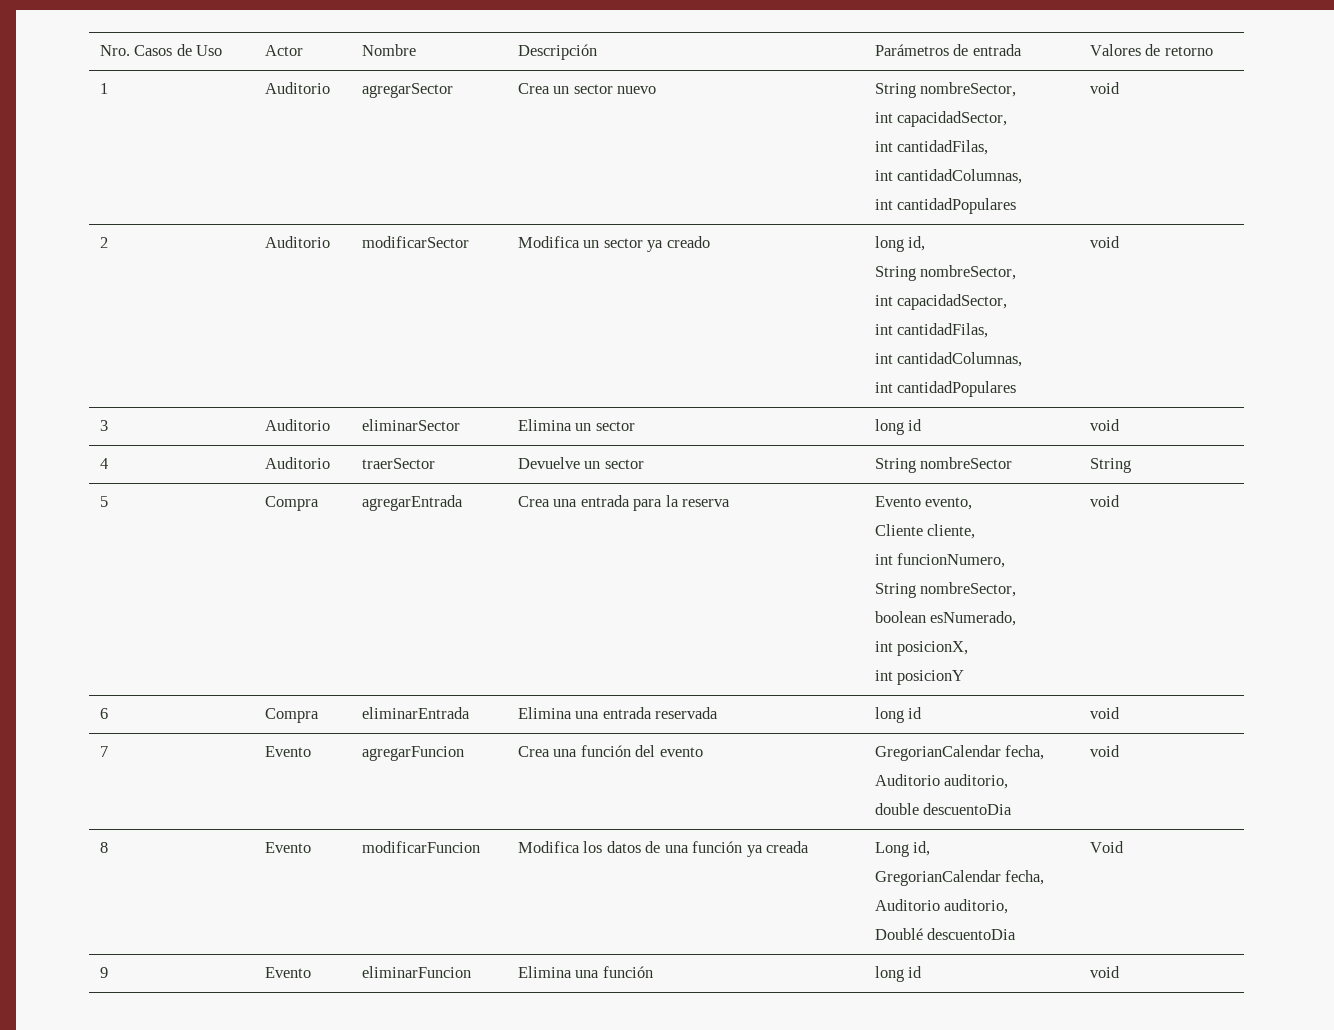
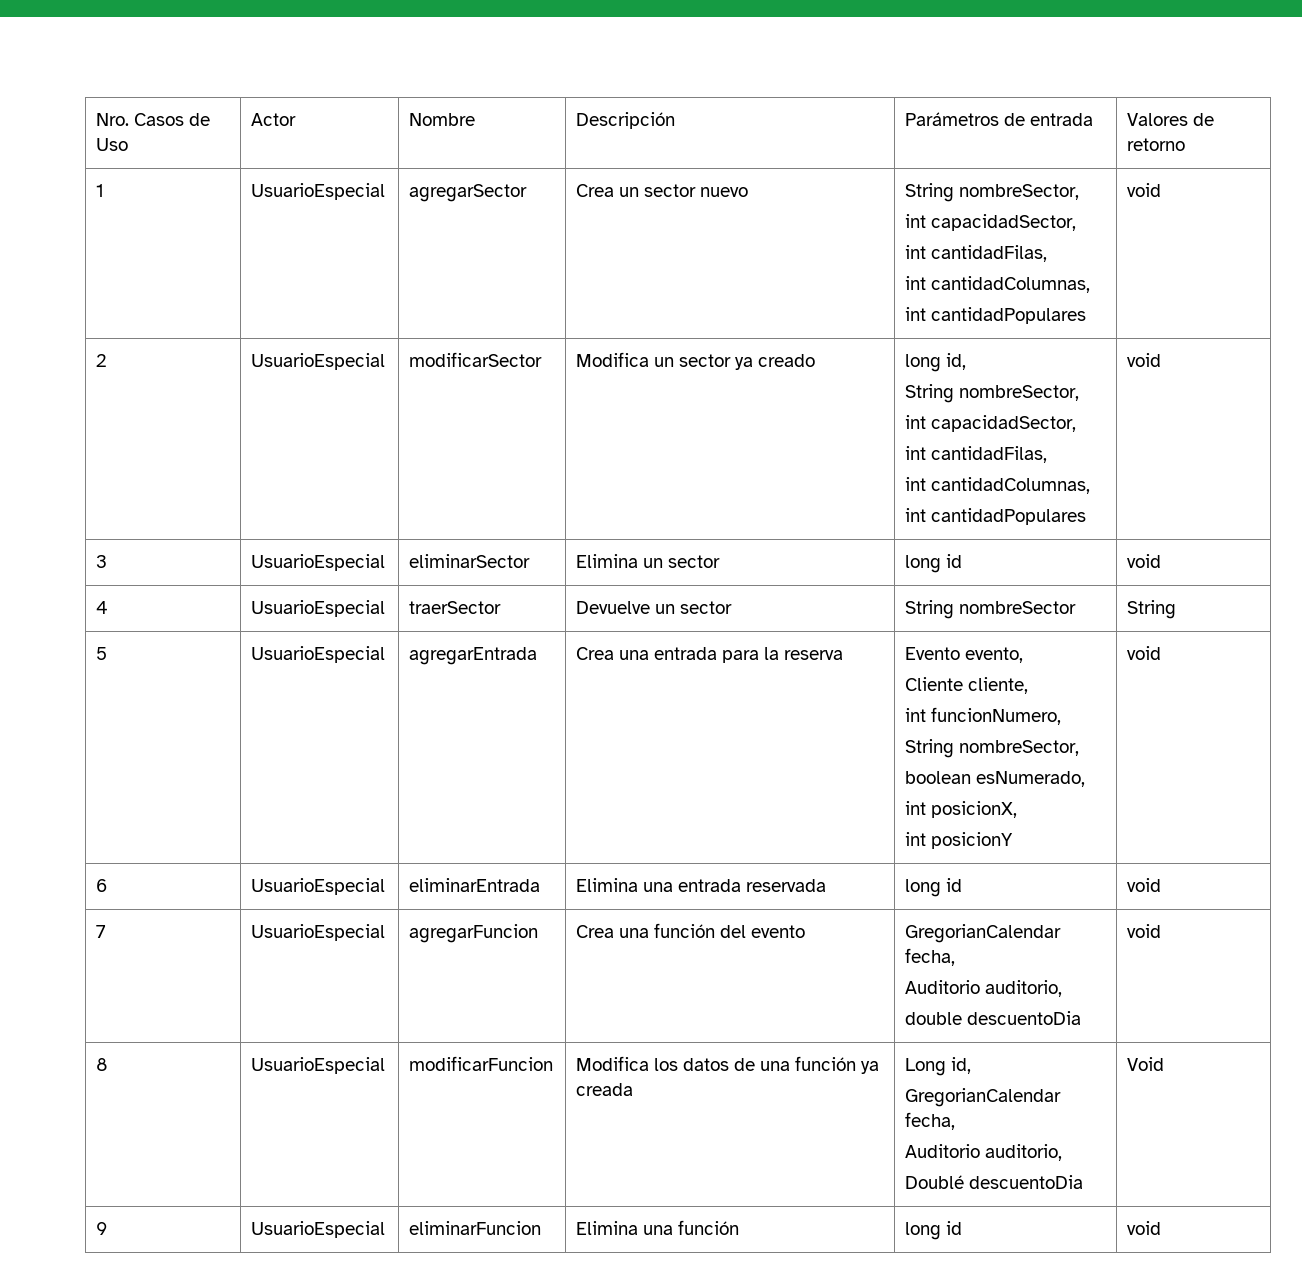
- 1 | Auditorio | agregarSector | Crea un sector nuevo | String nombreSector,
+ 1 | UsuarioEspecial | agregarSector | Crea un sector nuevo | String nombreSector,
- 2 | Auditorio | modificarSector | Modifica un sector ya creado | long id,
+ 2 | UsuarioEspecial | modificarSector | Modifica un sector ya creado | long id,
- 3 | Auditorio | eliminarSector | Elimina un sector | long id | void
+ 3 | UsuarioEspecial | eliminarSector | Elimina un sector | long id | void
- 4 | Auditorio | traerSector | Devuelve un sector | String nombreSector | String
+ 4 | UsuarioEspecial | traerSector | Devuelve un sector | String nombreSector | String
- 5 | Compra | agregarEntrada | Crea una entrada para la reserva | Evento evento,
+ 5 | UsuarioEspecial | agregarEntrada | Crea una entrada para la reserva | Evento evento,
- 6 | Compra | eliminarEntrada | Elimina una entrada reservada | long id | void
+ 6 | UsuarioEspecial | eliminarEntrada | Elimina una entrada reservada | long id | void
- 7 | Evento | agregarFuncion | Crea una función del evento | GregorianCalendar fecha,
+ 7 | UsuarioEspecial | agregarFuncion | Crea una función del evento | GregorianCalendar fecha,
- 8 | Evento | modificarFuncion | Modifica los datos de una función ya creada | Long id,
+ 8 | UsuarioEspecial | modificarFuncion | Modifica los datos de una función ya creada | Long id,
- 9 | Evento | eliminarFuncion | Elimina una función | long id | void
+ 9 | UsuarioEspecial | eliminarFuncion | Elimina una función | long id | void

